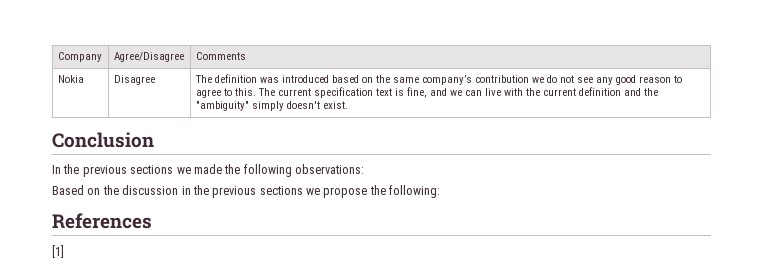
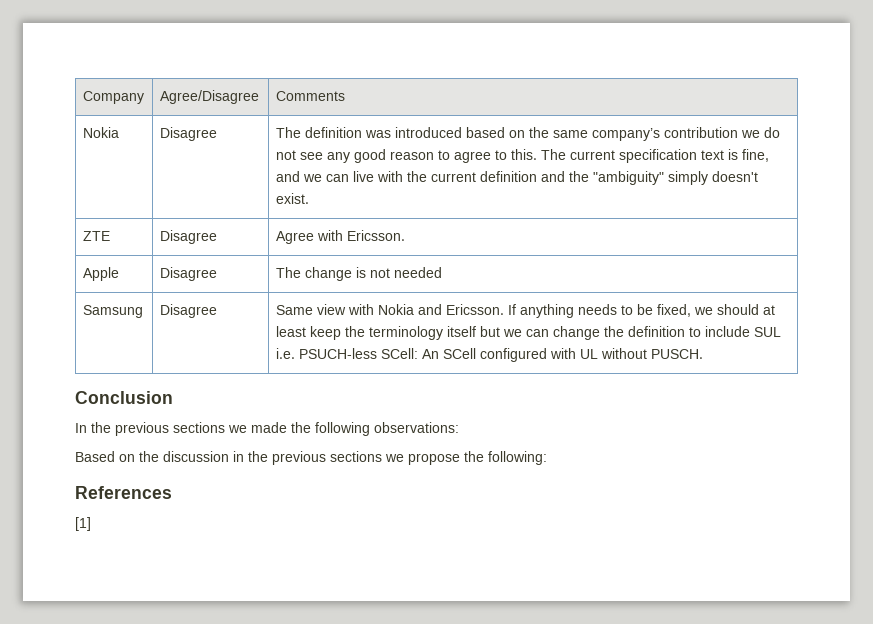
+ ZTE | Disagree | Agree with Ericsson.
+ Apple | Disagree | The change is not needed
+ Samsung | Disagree | Same view with Nokia and Ericsson. If anything needs to be fixed, we should at least keep the terminology itself but we can change the definition to include SUL i.e. PSUCH-less SCell: An SCell configured with UL without PUSCH.

